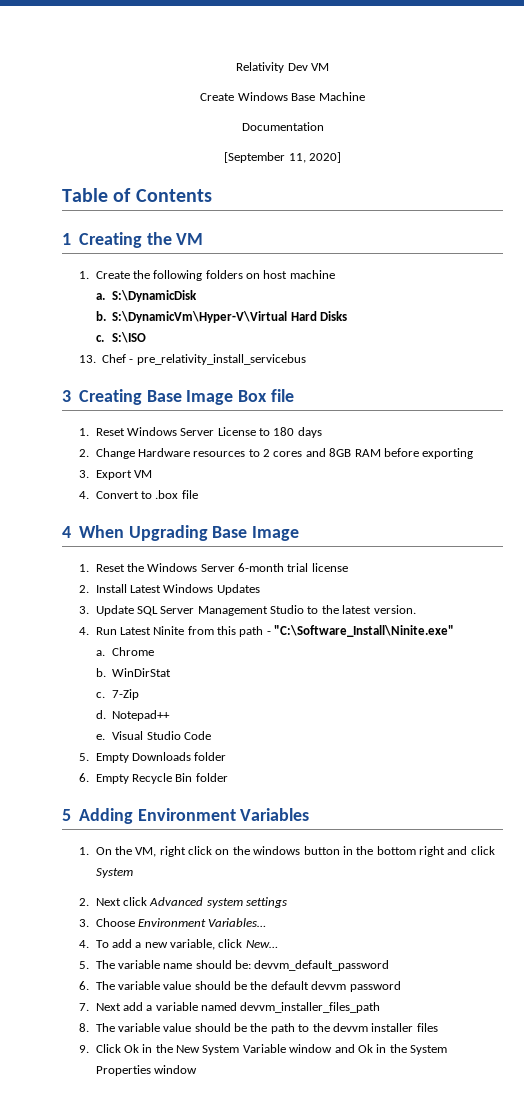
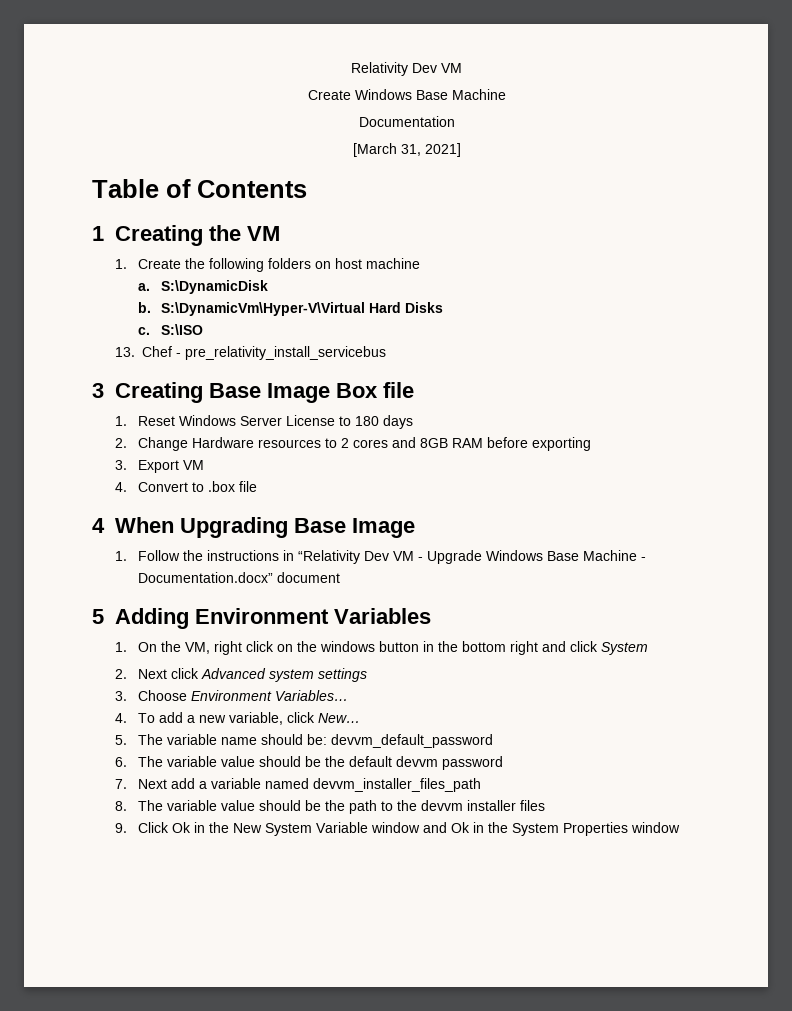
- [September 11, 2020]
+ [March 31, 2021]
- 1. Reset the Windows Server 6-month trial license
- 2. Install Latest Windows Updates
- 3. Update SQL Server Management Studio to the latest version.
- 4. Run Latest Ninite from this path - "C:\Software_Install\Ninite.exe"
- a. Chrome
- b. WinDirStat
- c. 7-Zip
- d. Notepad++
- e. Visual Studio Code
- 5. Empty Downloads folder
- 6. Empty Recycle Bin folder
+ 1. Follow the instructions in “Relativity Dev VM - Upgrade Windows Base Machine - Documentation.docx” document

